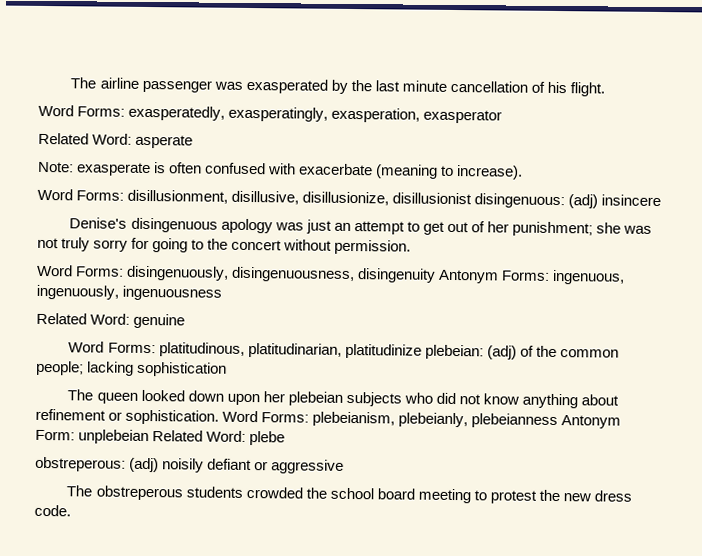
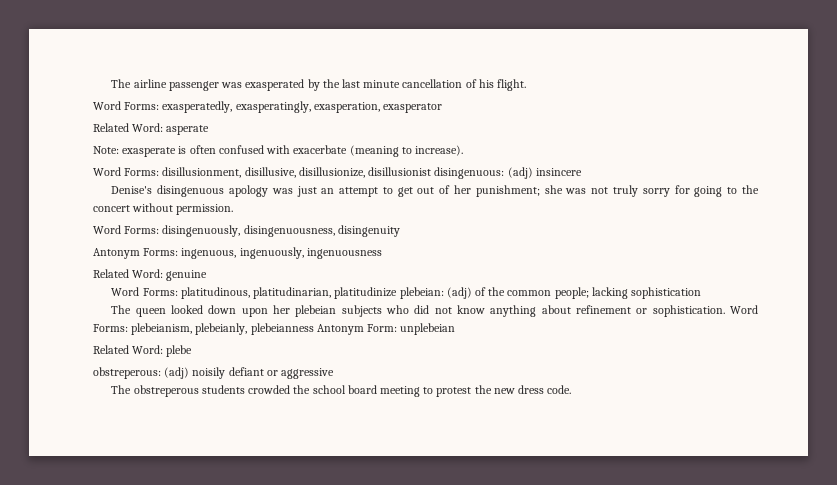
- Word Forms: disingenuously, disingenuousness, disingenuity Antonym Forms: ingenuous, ingenuously, ingenuousness
+ Word Forms: disingenuously, disingenuousness, disingenuity
+ Antonym Forms: ingenuous, ingenuously, ingenuousness
- Word Forms: plebeianism, plebeianly, plebeianness Antonym Form: unplebeian Related Word: plebe
+ Word Forms: plebeianism, plebeianly, plebeianness Antonym Form: unplebeian
+ Related Word: plebe

